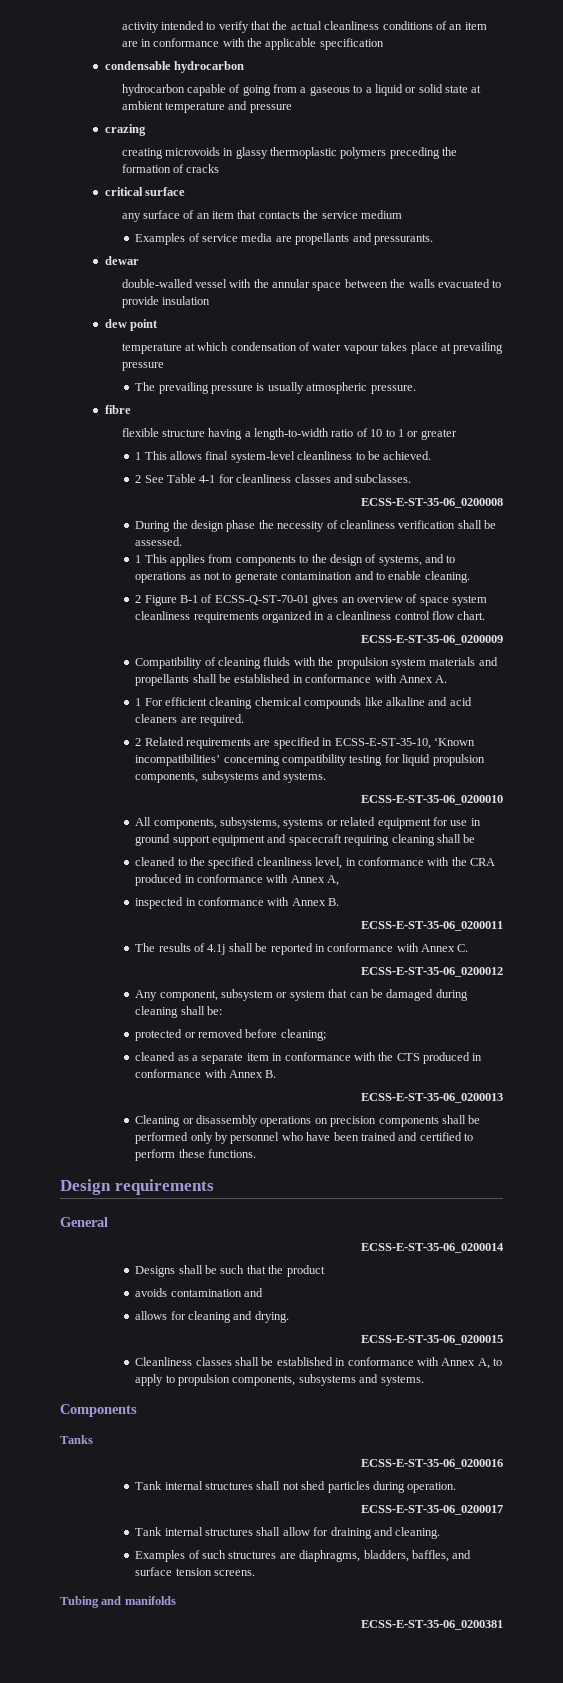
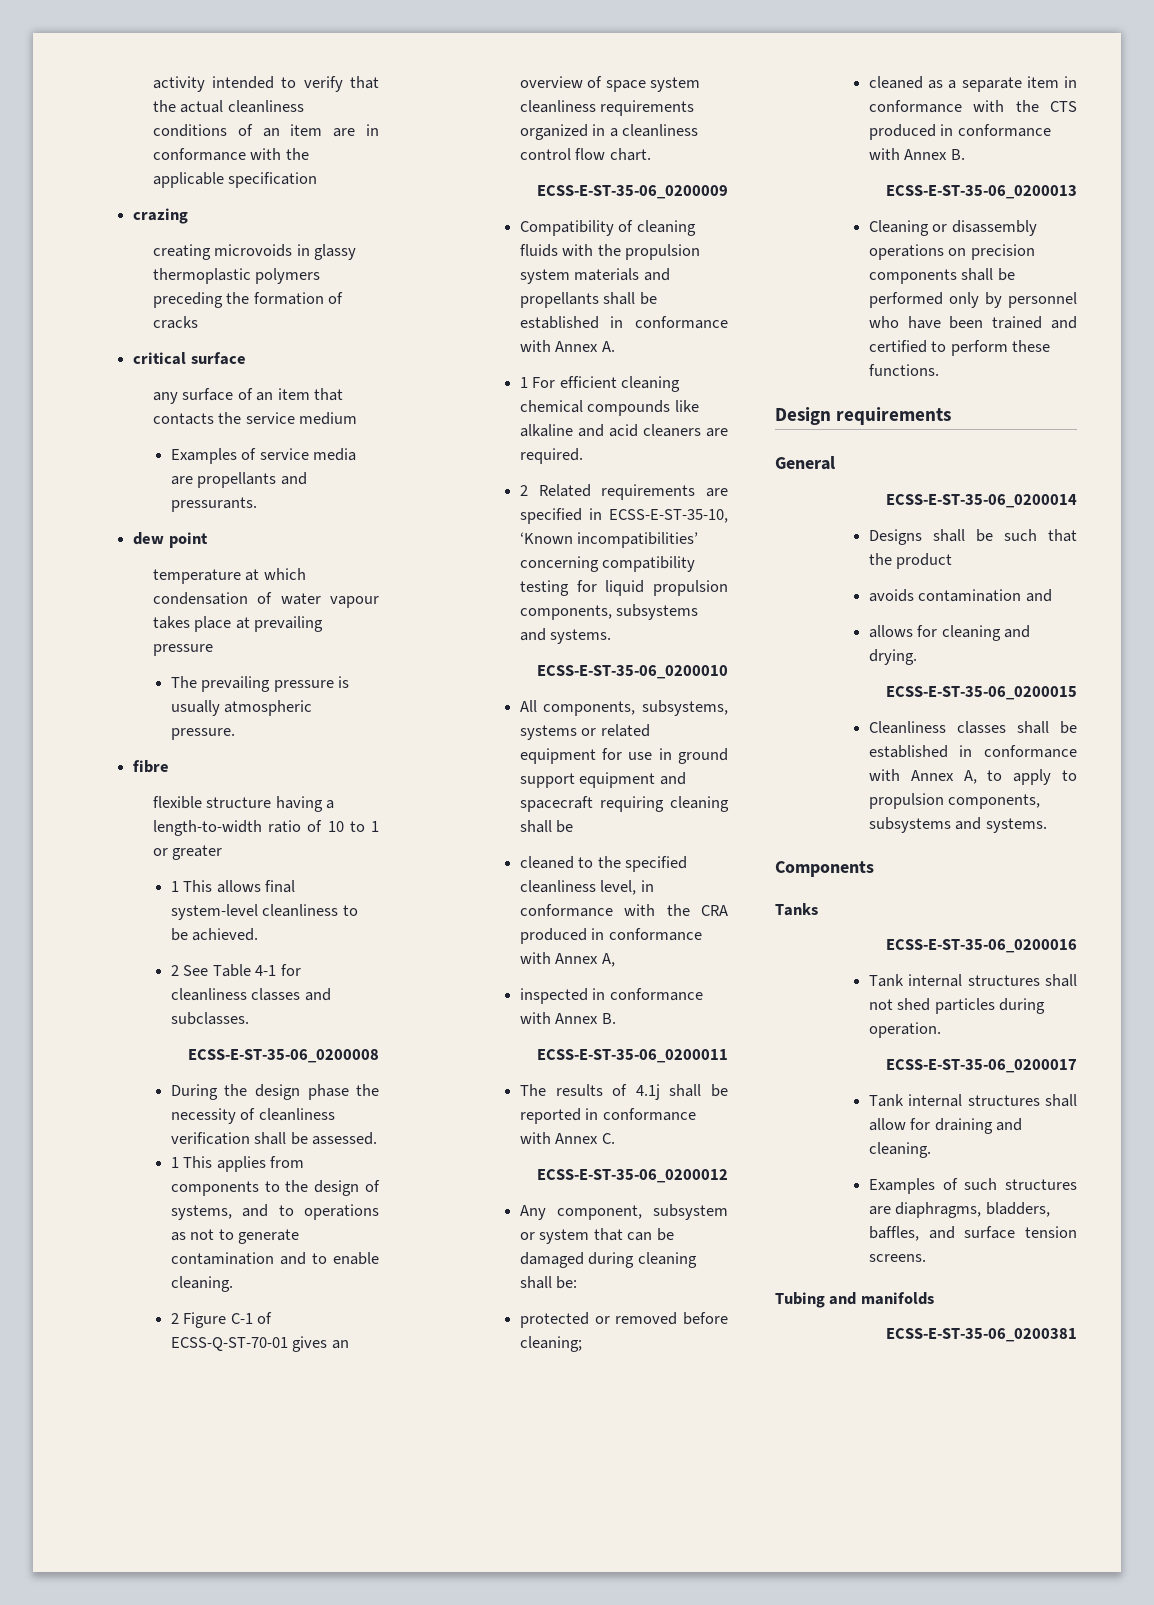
- condensable hydrocarbon
- hydrocarbon capable of going from a gaseous to a liquid or solid state at ambient temperature and pressure
- dewar
- double-walled vessel with the annular space between the walls evacuated to provide insulation
- 2 Figure B-1 of ECSS-Q-ST-70-01 gives an overview of space system cleanliness requirements organized in a cleanliness control flow chart.
+ 2 Figure C-1 of ECSS-Q-ST-70-01 gives an overview of space system cleanliness requirements organized in a cleanliness control flow chart.

